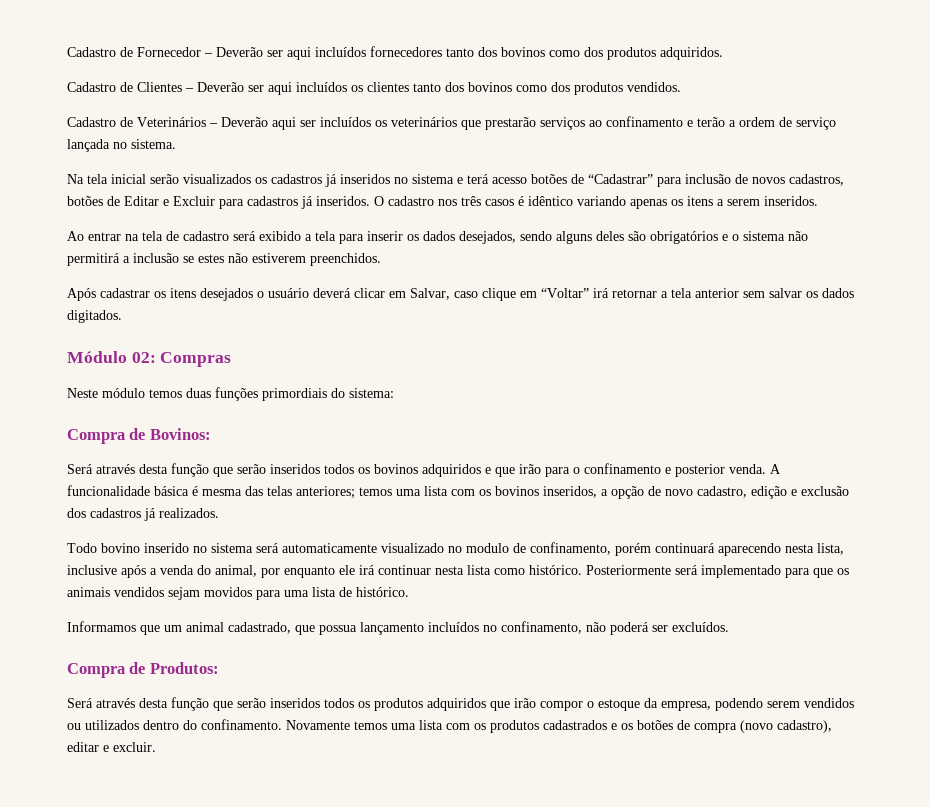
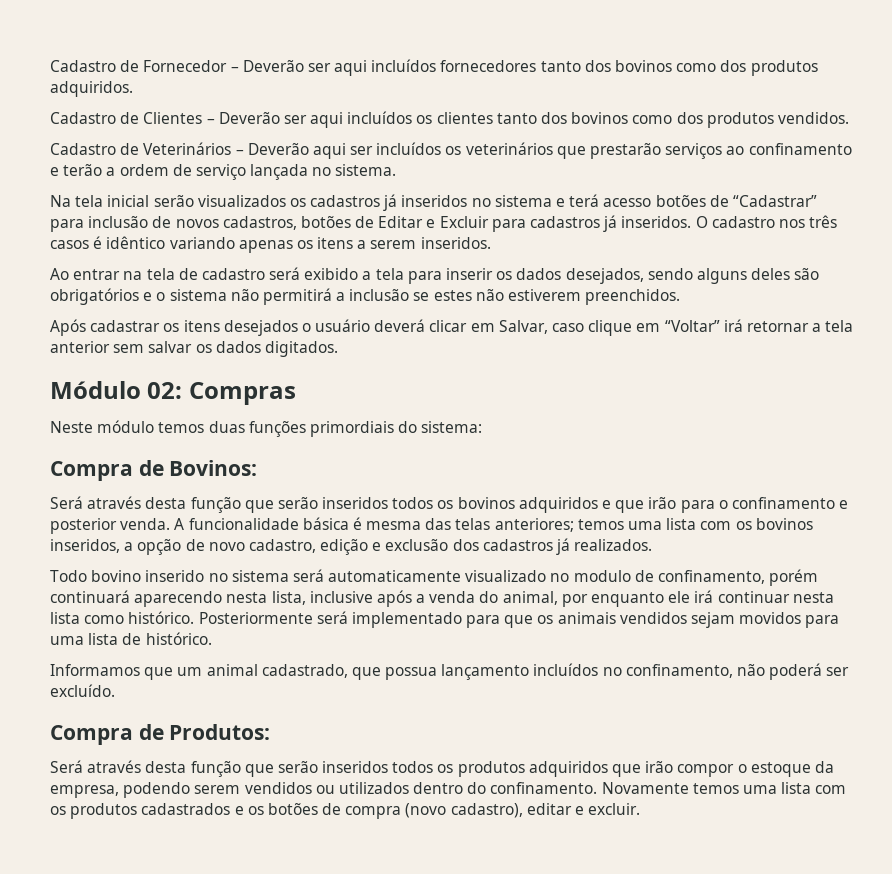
- Informamos que um animal cadastrado, que possua lançamento incluídos no confinamento, não poderá ser excluídos.
+ Informamos que um animal cadastrado, que possua lançamento incluídos no confinamento, não poderá ser excluído.

